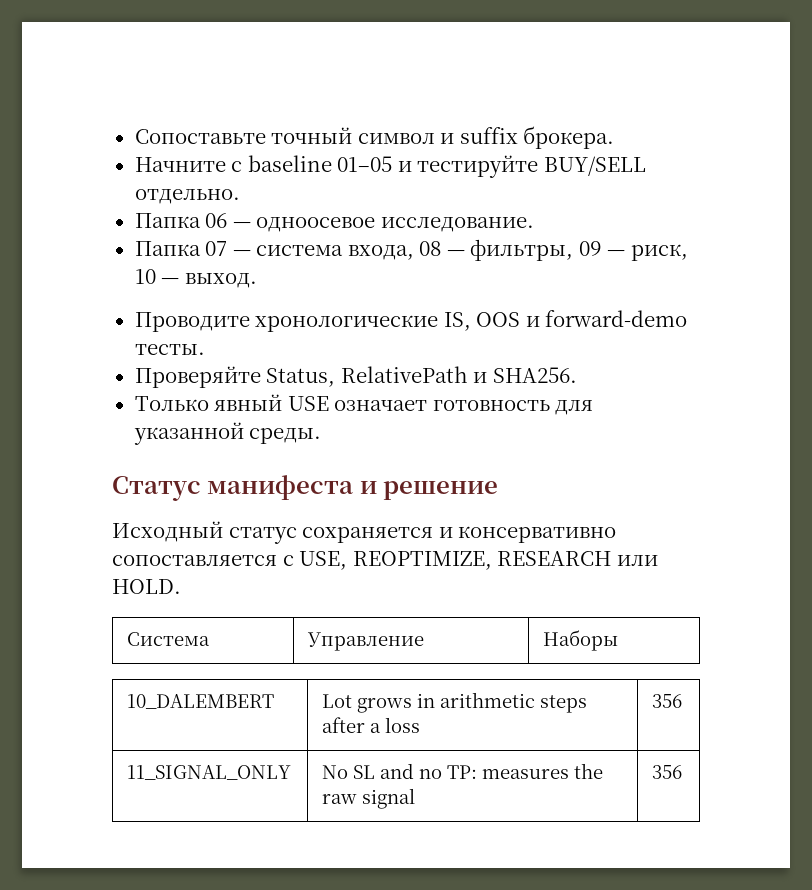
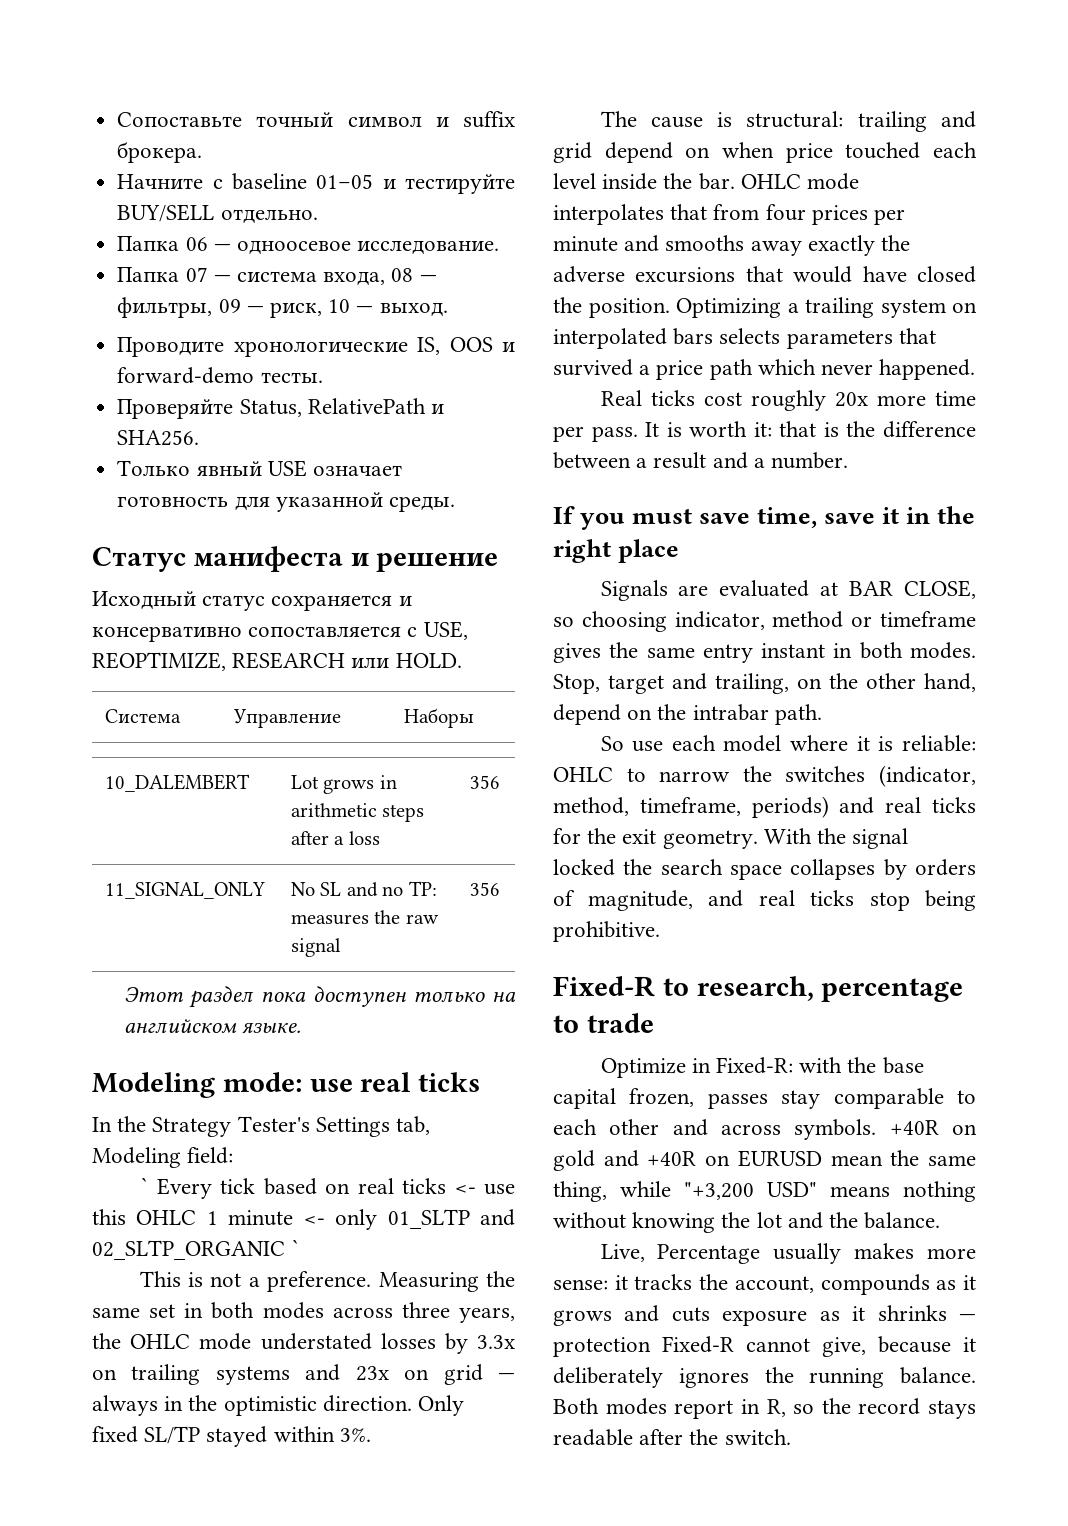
+ Этот раздел пока доступен только на английском языке.
+ Modeling mode: use real ticks
+ In the Strategy Tester's Settings tab, Modeling field:
+ ` Every tick based on real ticks <- use this OHLC 1 minute <- only 01_SLTP and 02_SLTP_ORGANIC `
+ This is not a preference. Measuring the same set in both modes across three years, the OHLC mode understated losses by 3.3x on trailing systems and 23x on grid — always in the optimistic direction. Only fixed SL/TP stayed within 3%.
+ The cause is structural: trailing and grid depend on when price touched each level inside the bar. OHLC mode interpolates that from four prices per minute and smooths away exactly the adverse excursions that would have closed the position. Optimizing a trailing system on interpolated bars selects parameters that survived a price path which never happened.
+ Real ticks cost roughly 20x more time per pass. It is worth it: that is the difference between a result and a number.
+ If you must save time, save it in the right place
+ Signals are evaluated at BAR CLOSE, so choosing indicator, method or timeframe gives the same entry instant in both modes. Stop, target and trailing, on the other hand, depend on the intrabar path.
+ So use each model where it is reliable: OHLC to narrow the switches (indicator, method, timeframe, periods) and real ticks for the exit geometry. With the signal locked the search space collapses by orders of magnitude, and real ticks stop being prohibitive.
+ Fixed-R to research, percentage to trade
+ Optimize in Fixed-R: with the base capital frozen, passes stay comparable to each other and across symbols. +40R on gold and +40R on EURUSD mean the same thing, while "+3,200 USD" means nothing without knowing the lot and the balance.
+ Live, Percentage usually makes more sense: it tracks the account, compounds as it grows and cuts exposure as it shrinks — protection Fixed-R cannot give, because it deliberately ignores the running balance. Both modes report in R, so the record stays readable after the switch.

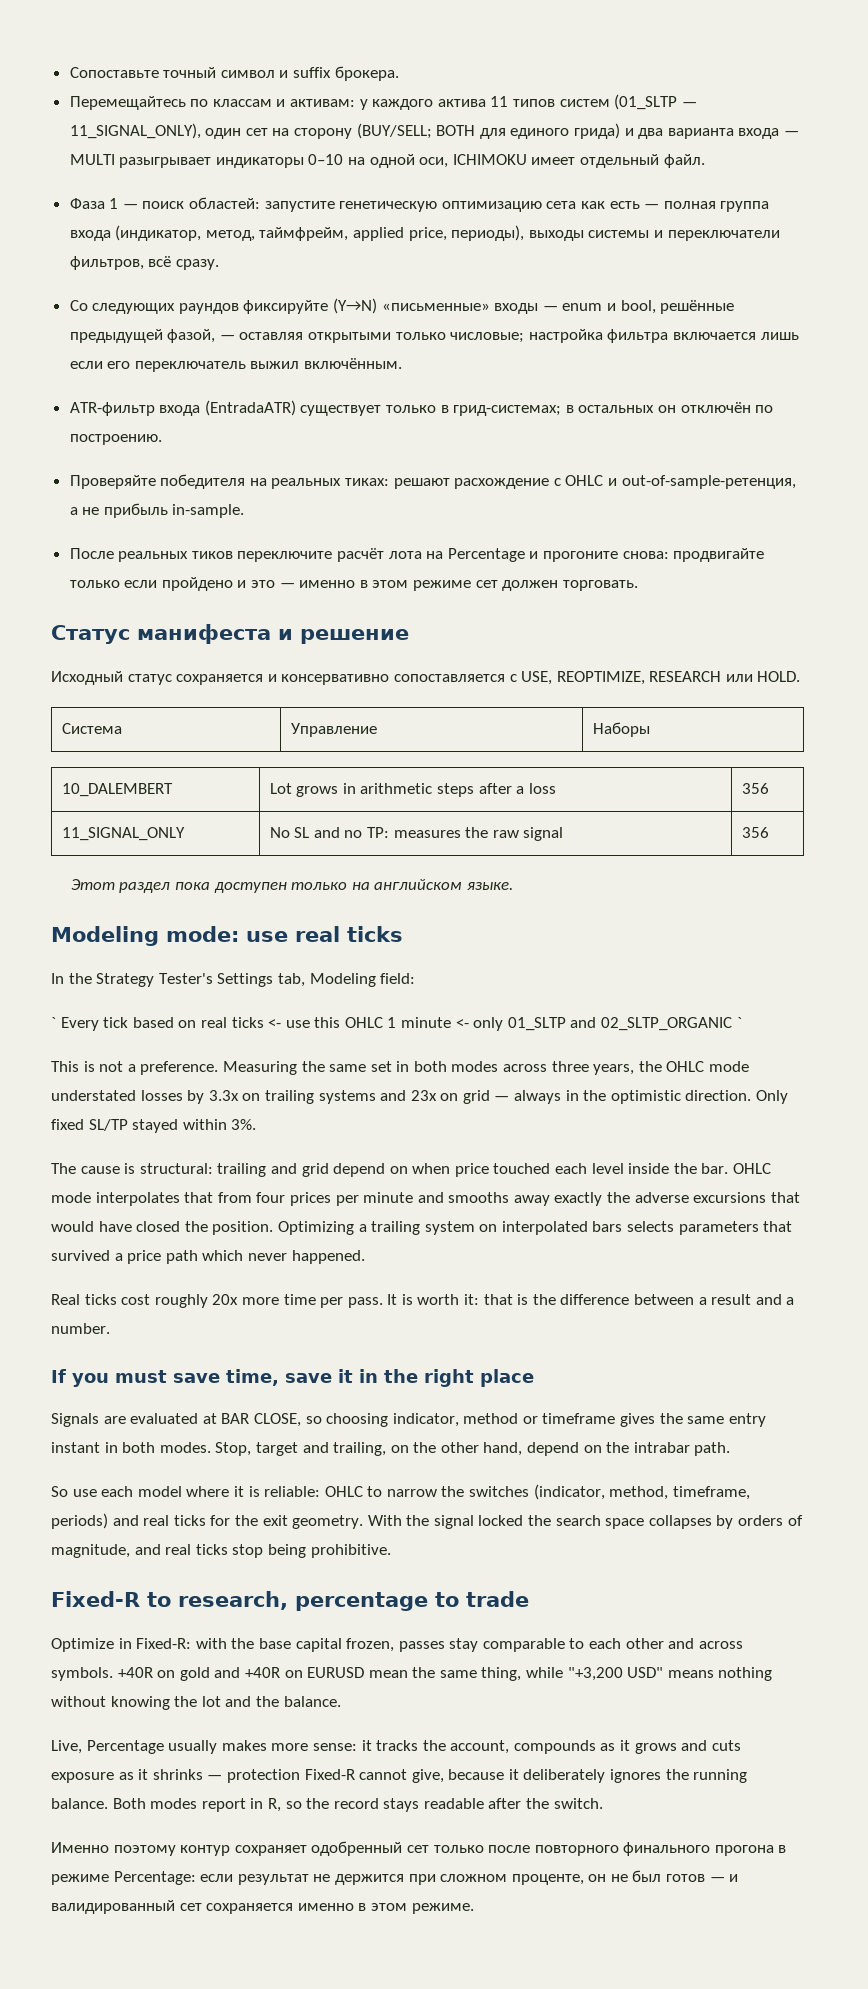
- Начните с baseline 01–05 и тестируйте BUY/SELL отдельно.
- Папка 06 — одноосевое исследование.
- Папка 07 — система входа, 08 — фильтры, 09 — риск, 10 — выход.
- Проводите хронологические IS, OOS и forward-demo тесты.
- Проверяйте Status, RelativePath и SHA256.
- Только явный USE означает готовность для указанной среды.
+ Перемещайтесь по классам и активам: у каждого актива 11 типов систем (01_SLTP — 11_SIGNAL_ONLY), один сет на сторону (BUY/SELL; BOTH для единого грида) и два варианта входа — MULTI разыгрывает индикаторы 0–10 на одной оси, ICHIMOKU имеет отдельный файл.
+ Фаза 1 — поиск областей: запустите генетическую оптимизацию сета как есть — полная группа входа (индикатор, метод, таймфрейм, applied price, периоды), выходы системы и переключатели фильтров, всё сразу.
+ Со следующих раундов фиксируйте (Y→N) «письменные» входы — enum и bool, решённые предыдущей фазой, — оставляя открытыми только числовые; настройка фильтра включается лишь если его переключатель выжил включённым.
+ ATR-фильтр входа (EntradaATR) существует только в грид-системах; в остальных он отключён по построению.
+ Проверяйте победителя на реальных тиках: решают расхождение с OHLC и out-of-sample-ретенция, а не прибыль in-sample.
+ После реальных тиков переключите расчёт лота на Percentage и прогоните снова: продвигайте только если пройдено и это — именно в этом режиме сет должен торговать.
+ Именно поэтому контур сохраняет одобренный сет только после повторного финального прогона в режиме Percentage: если результат не держится при сложном проценте, он не был готов — и валидированный сет сохраняется именно в этом режиме.

